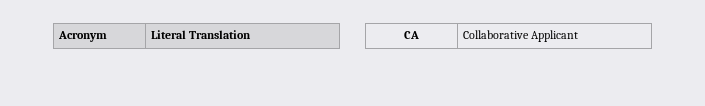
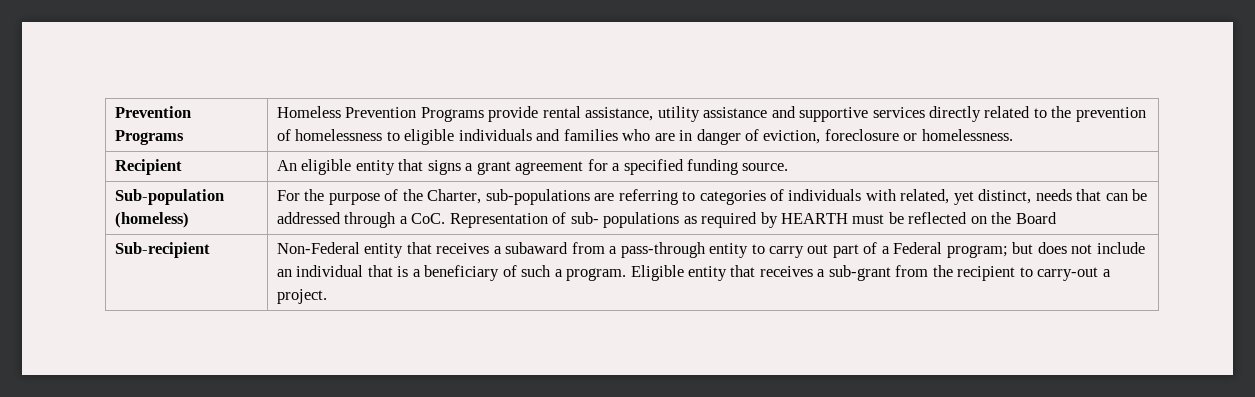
- Acronym | Literal Translation
- CA | Collaborative Applicant
+ Prevention Programs | Homeless Prevention Programs provide rental assistance, utility assistance and supportive services directly related to the prevention of homelessness to eligible individuals and families who are in danger of eviction, foreclosure or homelessness.
+ Recipient | An eligible entity that signs a grant agreement for a specified funding source.
+ Sub-population (homeless) | For the purpose of the Charter, sub-populations are referring to categories of individuals with related, yet distinct, needs that can be addressed through a CoC. Representation of sub- populations as required by HEARTH must be reflected on the Board
+ Sub-recipient | Non-Federal entity that receives a subaward from a pass-through entity to carry out part of a Federal program; but does not include an individual that is a beneficiary of such a program. Eligible entity that receives a sub-grant from the recipient to carry-out a project.

